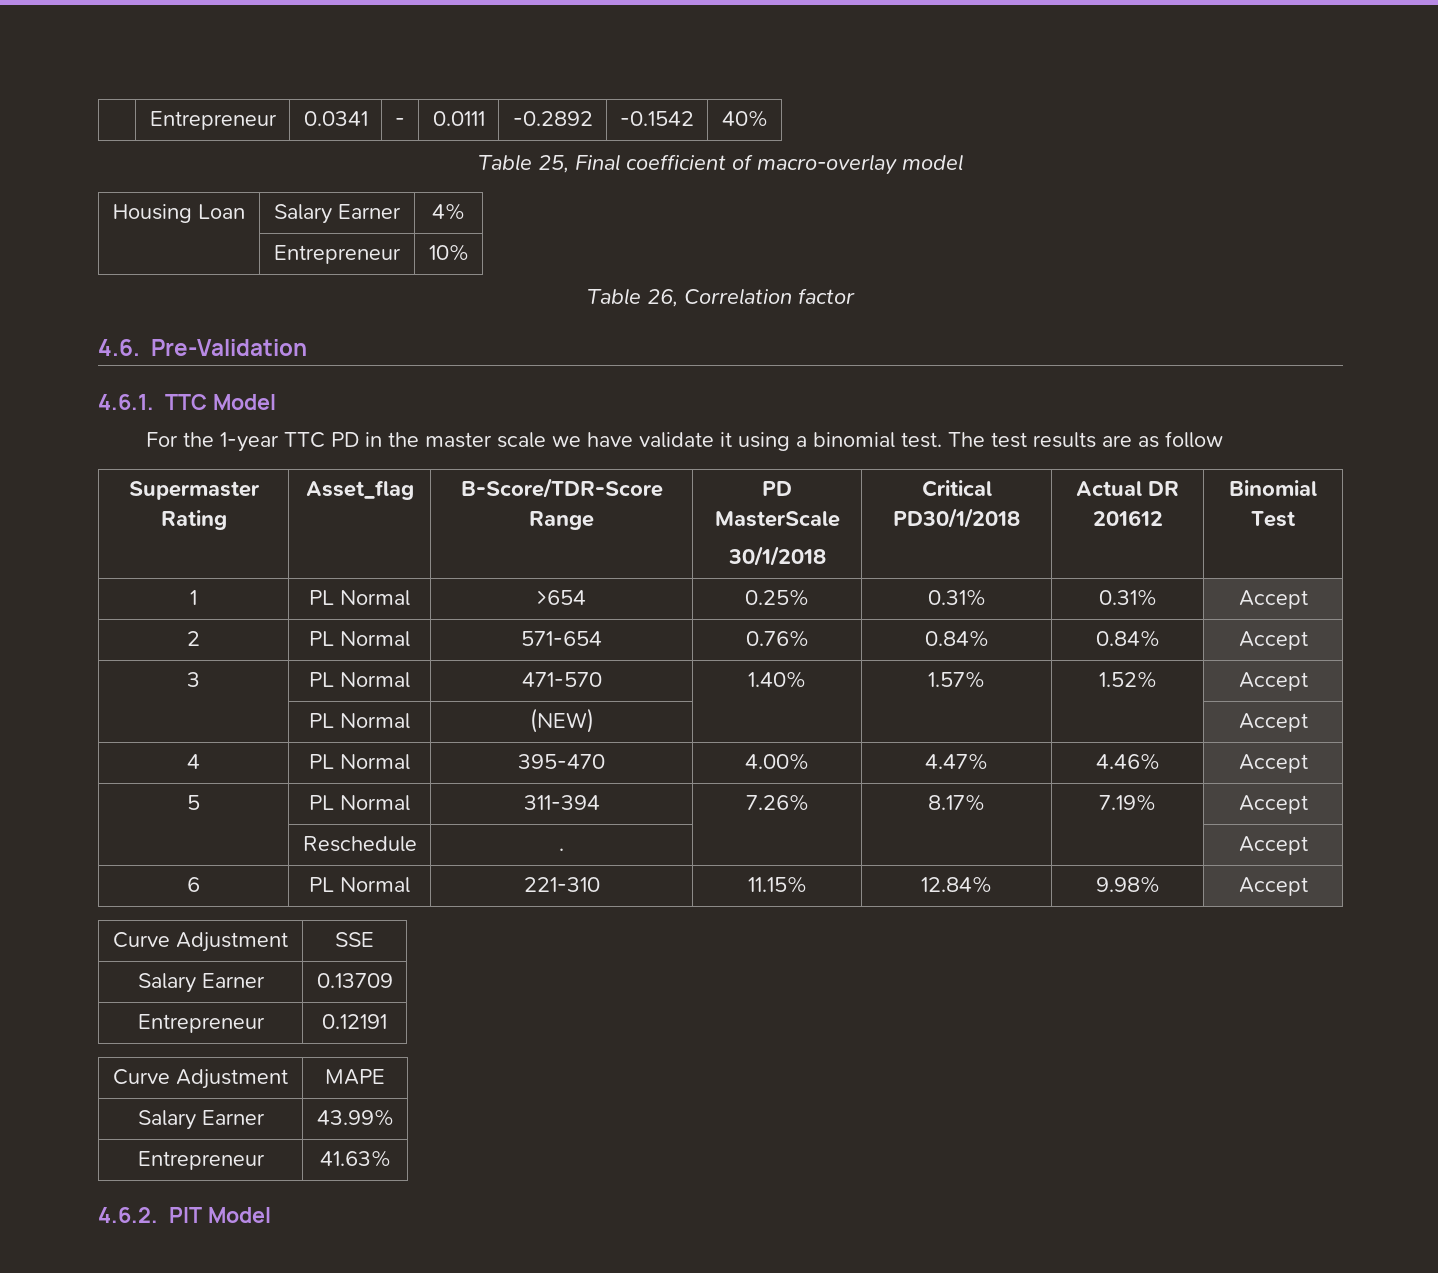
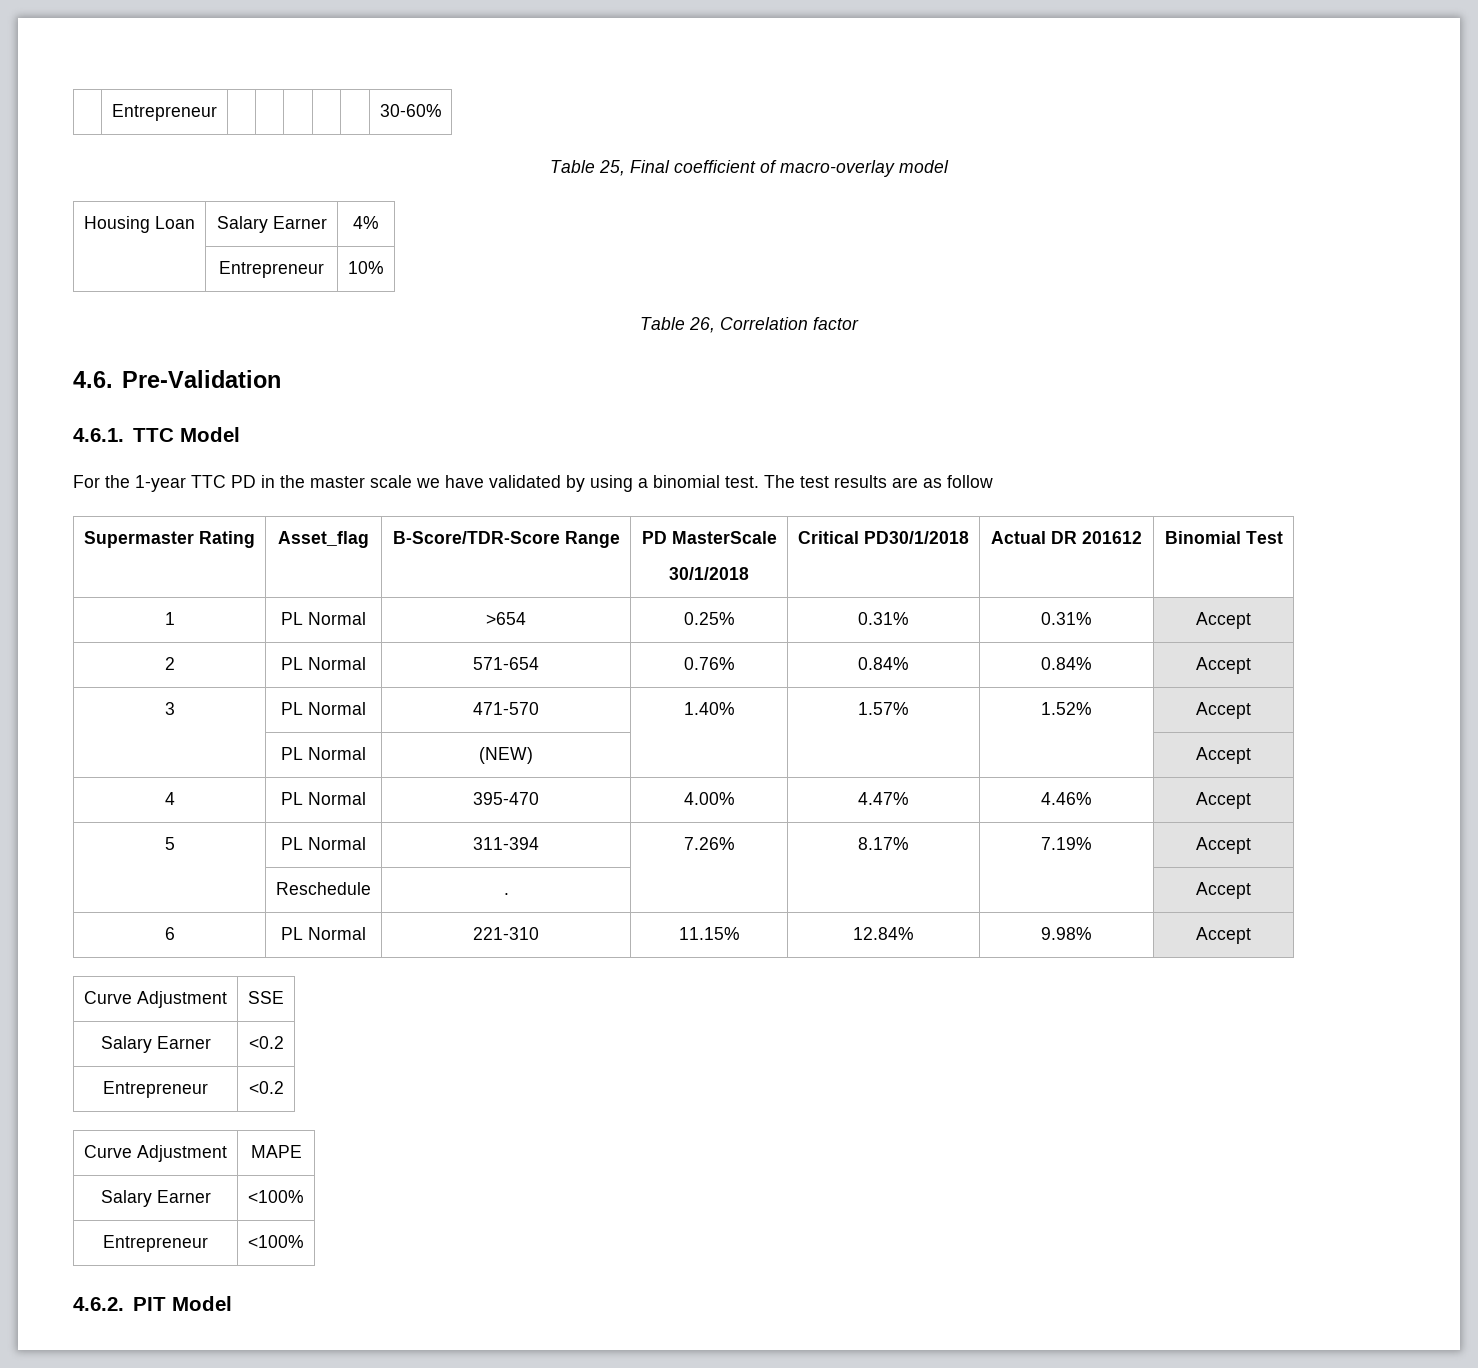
- | Entrepreneur | 0.0341 | - | 0.0111 | -0.2892 | -0.1542 | 40%
+ | Entrepreneur | | | | | | 30-60%
- For the 1-year TTC PD in the master scale we have validate it using a binomial test.
+ For the 1-year TTC PD in the master scale we have validated by using a binomial test.
- Salary Earner | 0.13709
- Entrepreneur | 0.12191
+ Salary Earner | <0.2
+ Entrepreneur | <0.2
- Salary Earner | 43.99%
- Entrepreneur | 41.63%
+ Salary Earner | <100%
+ Entrepreneur | <100%

